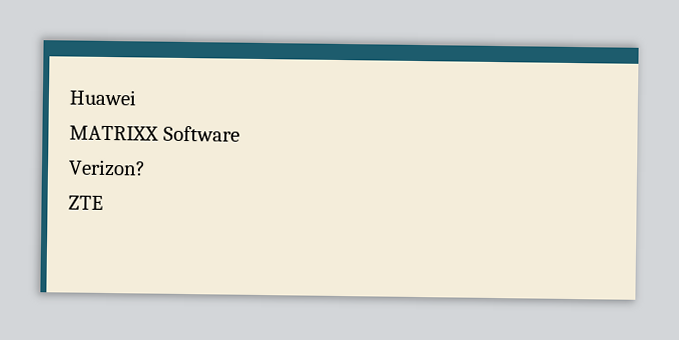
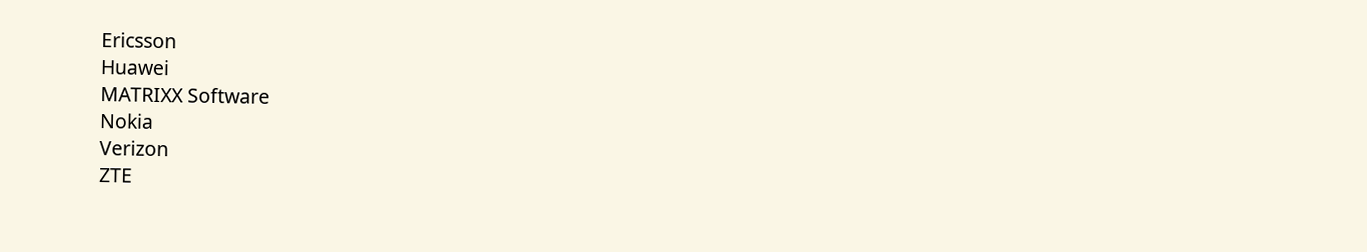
+ Ericsson
- Verizon?
+ Nokia
+ Verizon

